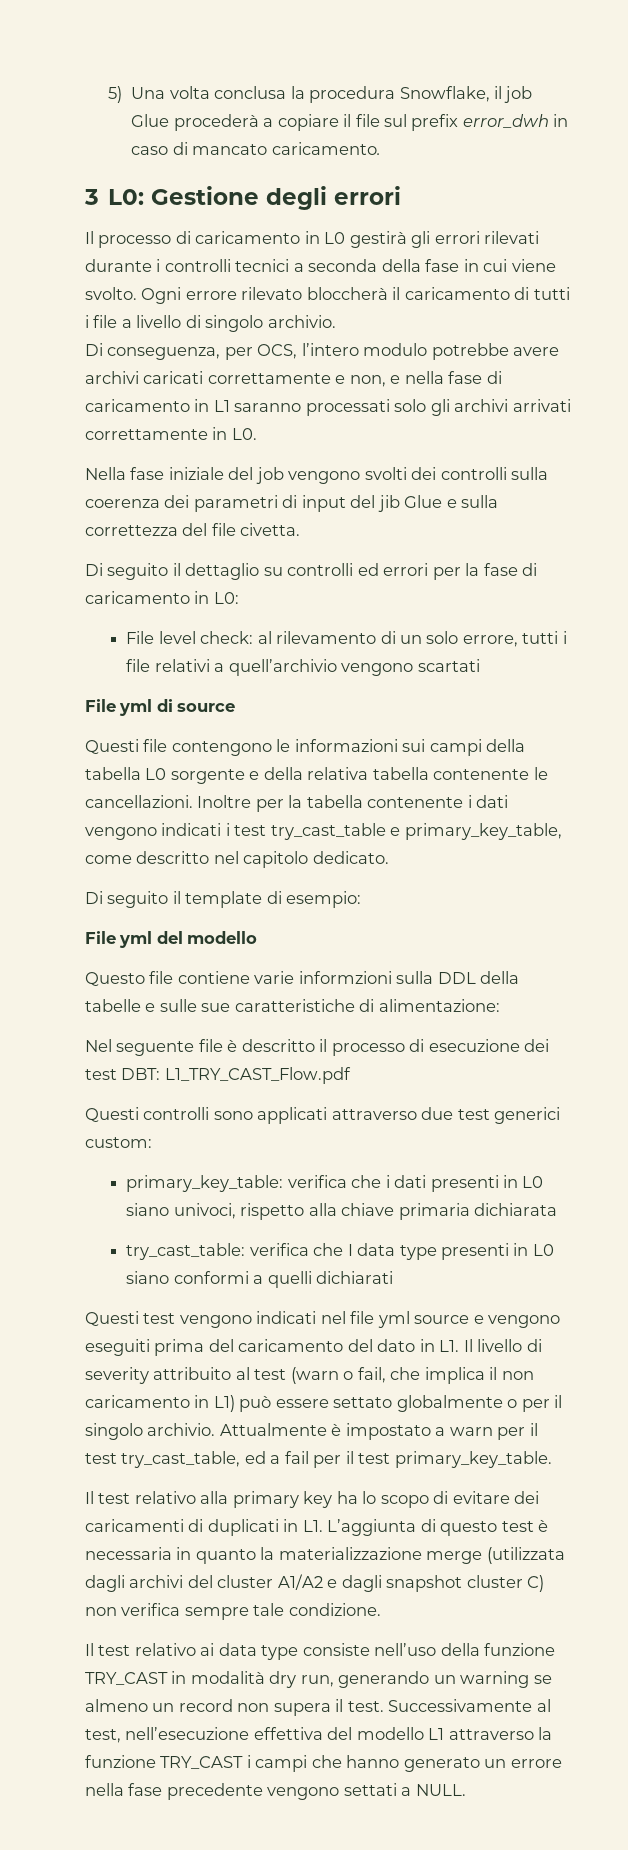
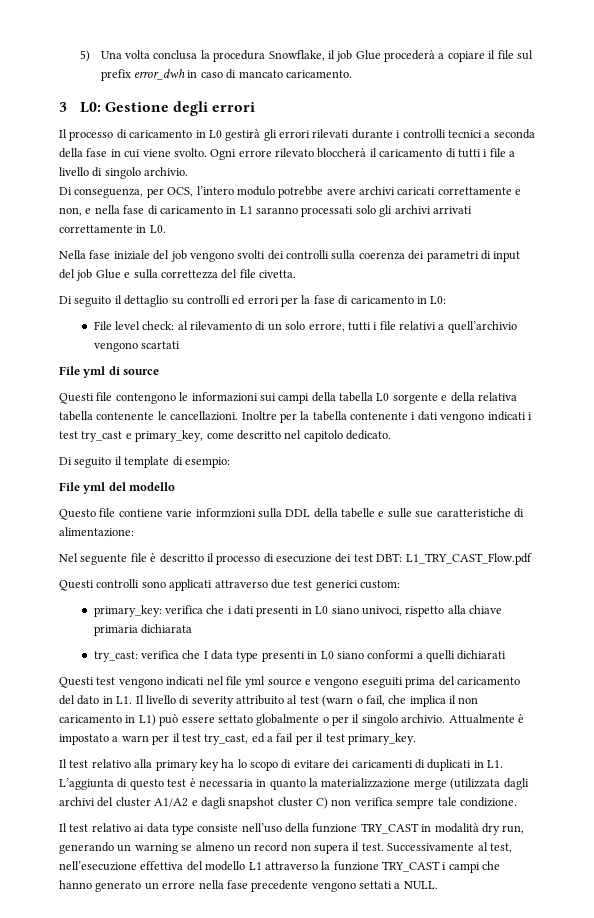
- Nella fase iniziale del job vengono svolti dei controlli sulla coerenza dei parametri di input del jib Glue e sulla correttezza del file civetta.
+ Nella fase iniziale del job vengono svolti dei controlli sulla coerenza dei parametri di input del job Glue e sulla correttezza del file civetta.
- Inoltre per la tabella contenente i dati vengono indicati i test try_cast_table e primary_key_table, come descritto nel capitolo dedicato.
+ Inoltre per la tabella contenente i dati vengono indicati i test try_cast e primary_key, come descritto nel capitolo dedicato.
- primary_key_table: verifica che i dati presenti in L0 siano univoci, rispetto alla chiave primaria dichiarata
+ primary_key: verifica che i dati presenti in L0 siano univoci, rispetto alla chiave primaria dichiarata
- try_cast_table: verifica che I data type presenti in L0 siano conformi a quelli dichiarati
+ try_cast: verifica che I data type presenti in L0 siano conformi a quelli dichiarati
- Attualmente è impostato a warn per il test try_cast_table, ed a fail per il test primary_key_table.
+ Attualmente è impostato a warn per il test try_cast, ed a fail per il test primary_key.

